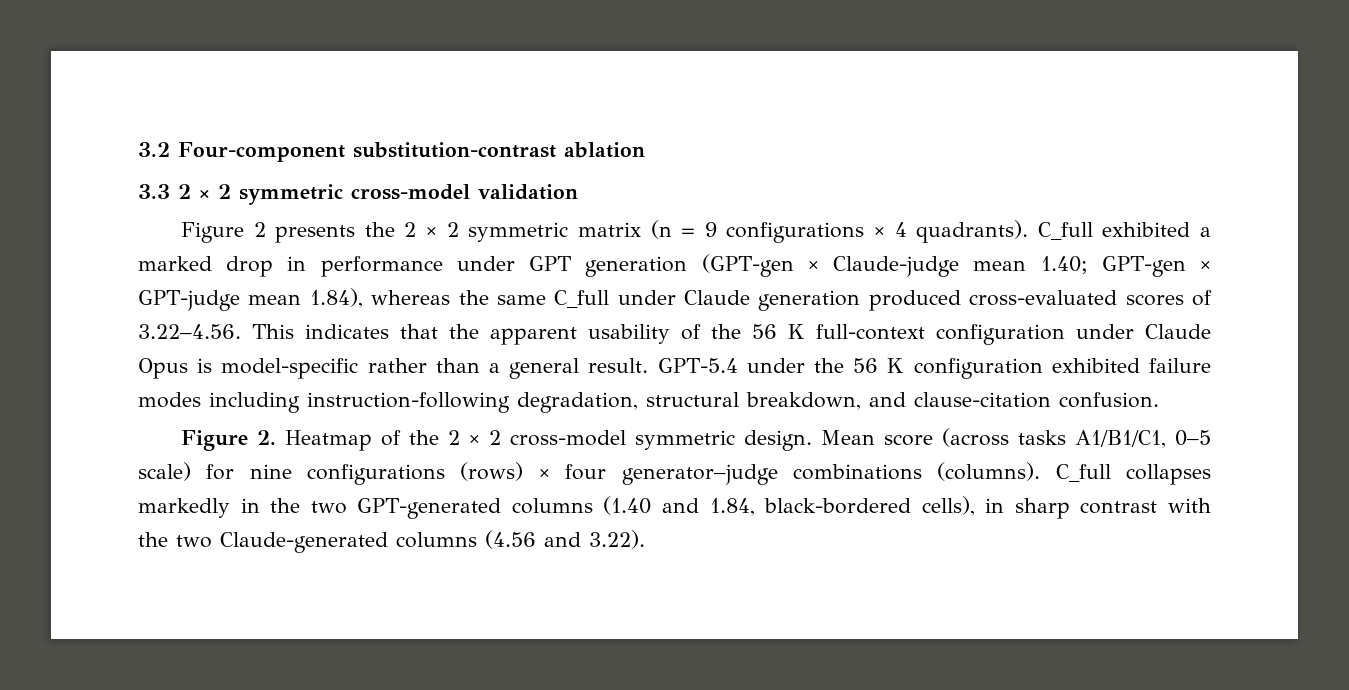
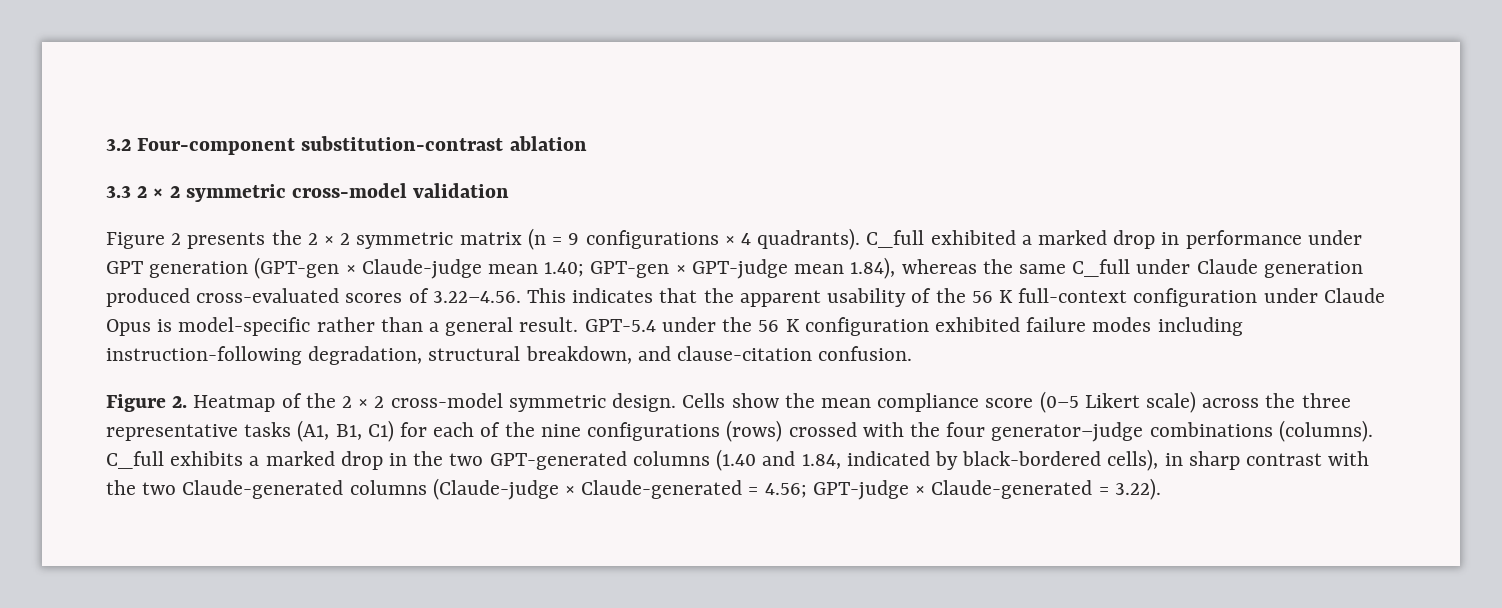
- Mean score (across tasks A1/B1/C1, 0–5 scale) for nine configurations (rows) × four generator–judge combinations (columns).
+ Cells show the mean compliance score (0–5 Likert scale) across the three representative tasks (A1, B1, C1) for each of the nine configurations (rows) crossed with the four generator–judge combinations (columns).
- C_full collapses markedly in the two GPT-generated columns (1.40 and 1.84, black-bordered cells), in sharp contrast with the two Claude-generated columns (4.56 and 3.22).
+ C_full exhibits a marked drop in the two GPT-generated columns (1.40 and 1.84, indicated by black-bordered cells), in sharp contrast with the two Claude-generated columns (Claude-judge × Claude-generated = 4.56; GPT-judge × Claude-generated = 3.22).

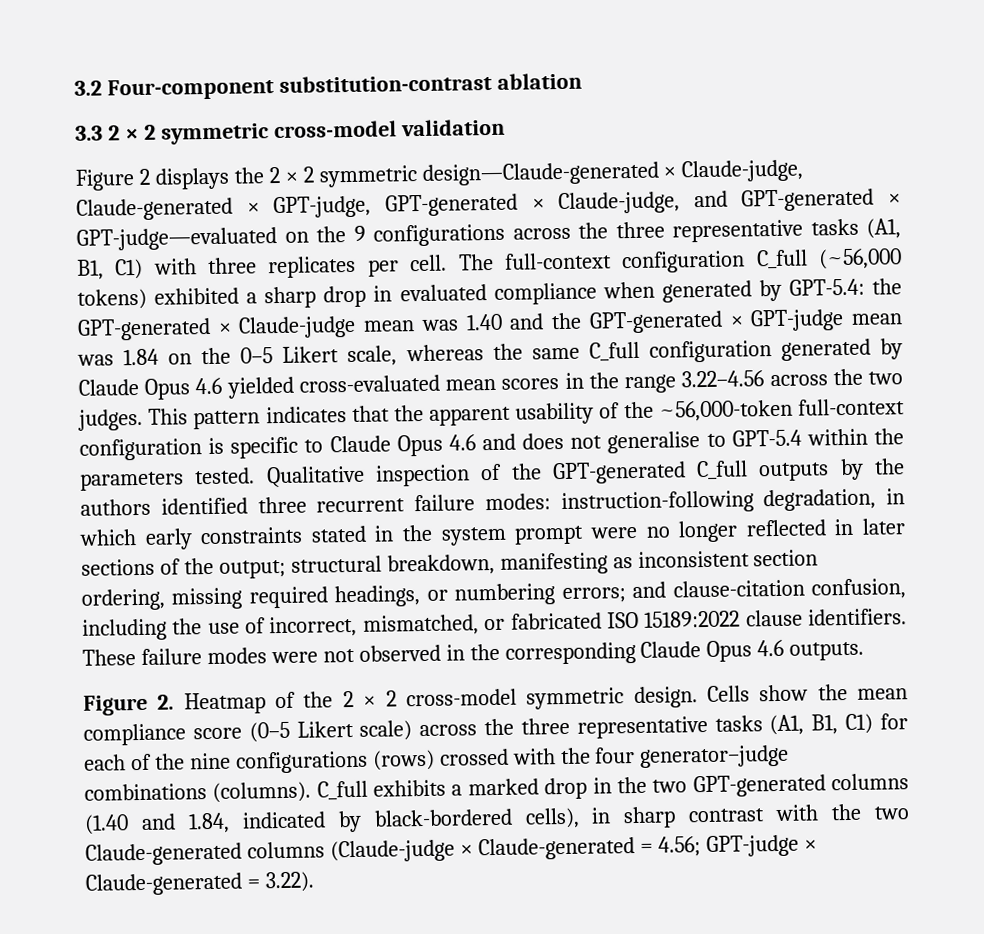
- Figure 2 presents the 2 × 2 symmetric matrix (n = 9 configurations × 4 quadrants). C_full exhibited a marked drop in performance under GPT generation (GPT-gen × Claude-judge mean 1.40; GPT-gen × GPT-judge mean 1.84), whereas the same C_full under Claude generation produced cross-evaluated scores of 3.22–4.56. This indicates that the apparent usability of the 56 K full-context configuration under Claude Opus is model-specific rather than a general result. GPT-5.4 under the 56 K configuration exhibited failure modes including instruction-following degradation, structural breakdown, and clause-citation confusion.
+ Figure 2 displays the 2 × 2 symmetric design—Claude-generated × Claude-judge, Claude-generated × GPT-judge, GPT-generated × Claude-judge, and GPT-generated × GPT-judge—evaluated on the 9 configurations across the three representative tasks (A1, B1, C1) with three replicates per cell. The full-context configuration C_full (~56,000 tokens) exhibited a sharp drop in evaluated compliance when generated by GPT-5.4: the GPT-generated × Claude-judge mean was 1.40 and the GPT-generated × GPT-judge mean was 1.84 on the 0–5 Likert scale, whereas the same C_full configuration generated by Claude Opus 4.6 yielded cross-evaluated mean scores in the range 3.22–4.56 across the two judges. This pattern indicates that the apparent usability of the ~56,000-token full-context configuration is specific to Claude Opus 4.6 and does not generalise to GPT-5.4 within the parameters tested. Qualitative inspection of the GPT-generated C_full outputs by the authors identified three recurrent failure modes: instruction-following degradation, in which early constraints stated in the system prompt were no longer reflected in later sections of the output; structural breakdown, manifesting as inconsistent section ordering, missing required headings, or numbering errors; and clause-citation confusion, including the use of incorrect, mismatched, or fabricated ISO 15189:2022 clause identifiers. These failure modes were not observed in the corresponding Claude Opus 4.6 outputs.

